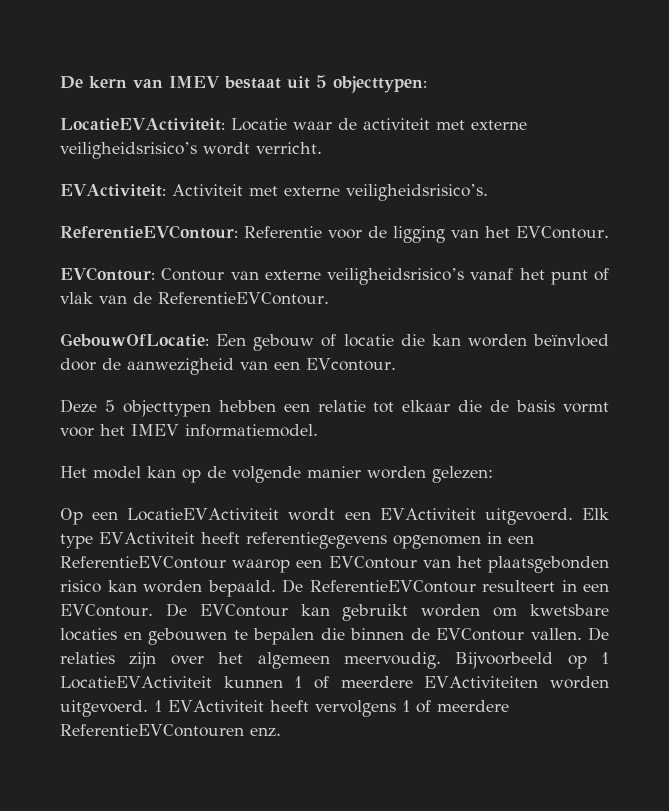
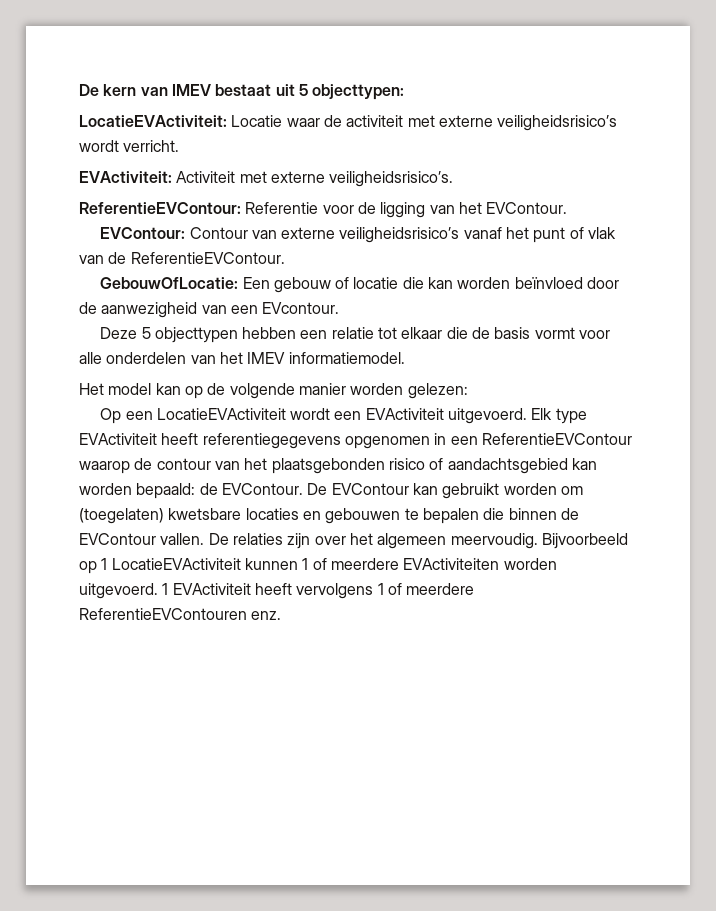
- Deze 5 objecttypen hebben een relatie tot elkaar die de basis vormt voor het IMEV informatiemodel.
+ Deze 5 objecttypen hebben een relatie tot elkaar die de basis vormt voor alle onderdelen van het IMEV informatiemodel.
- Elk type EVActiviteit heeft referentiegegevens opgenomen in een ReferentieEVContour waarop een EVContour van het plaatsgebonden risico kan worden bepaald. De ReferentieEVContour resulteert in een EVContour.
+ Elk type EVActiviteit heeft referentiegegevens opgenomen in een ReferentieEVContour waarop de contour van het plaatsgebonden risico of aandachtsgebied kan worden bepaald: de EVContour.
- De EVContour kan gebruikt worden om kwetsbare locaties en gebouwen te bepalen die binnen de EVContour vallen.
+ De EVContour kan gebruikt worden om (toegelaten) kwetsbare locaties en gebouwen te bepalen die binnen de EVContour vallen.

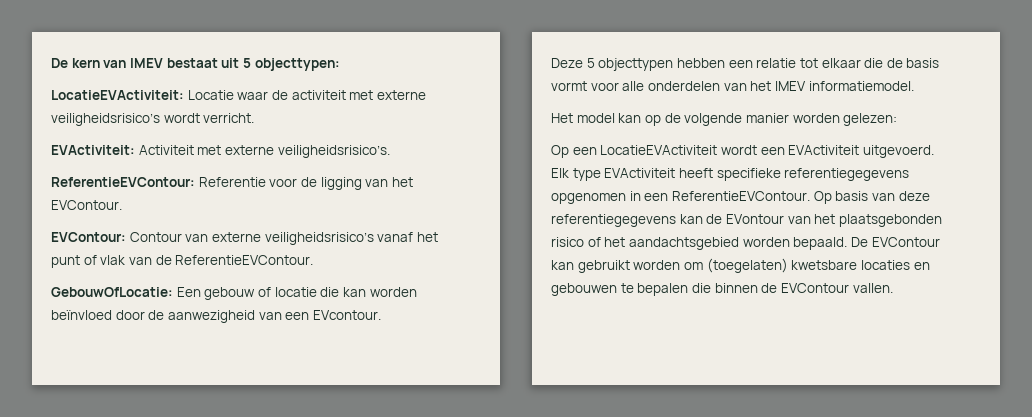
- Elk type EVActiviteit heeft referentiegegevens opgenomen in een ReferentieEVContour waarop de contour van het plaatsgebonden risico of aandachtsgebied kan worden bepaald: de EVContour.
+ Elk type EVActiviteit heeft specifieke referentiegegevens opgenomen in een ReferentieEVContour. Op basis van deze referentiegegevens kan de EVontour van het plaatsgebonden risico of het aandachtsgebied worden bepaald.
- De relaties zijn over het algemeen meervoudig. Bijvoorbeeld op 1 LocatieEVActiviteit kunnen 1 of meerdere EVActiviteiten worden uitgevoerd. 1 EVActiviteit heeft vervolgens 1 of meerdere ReferentieEVContouren enz.

